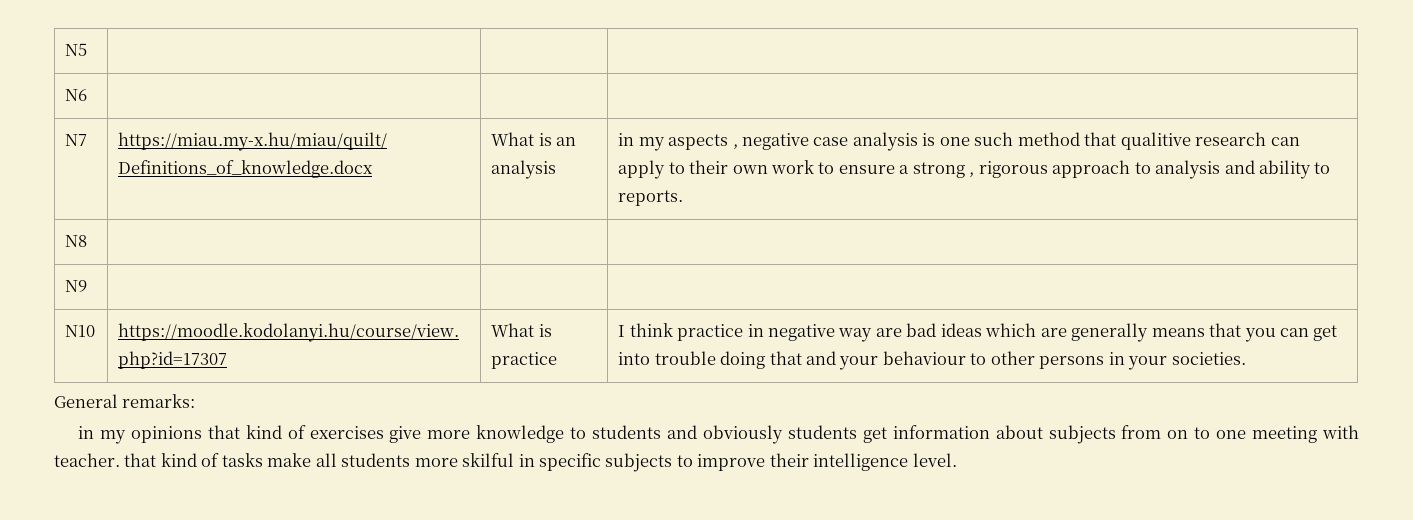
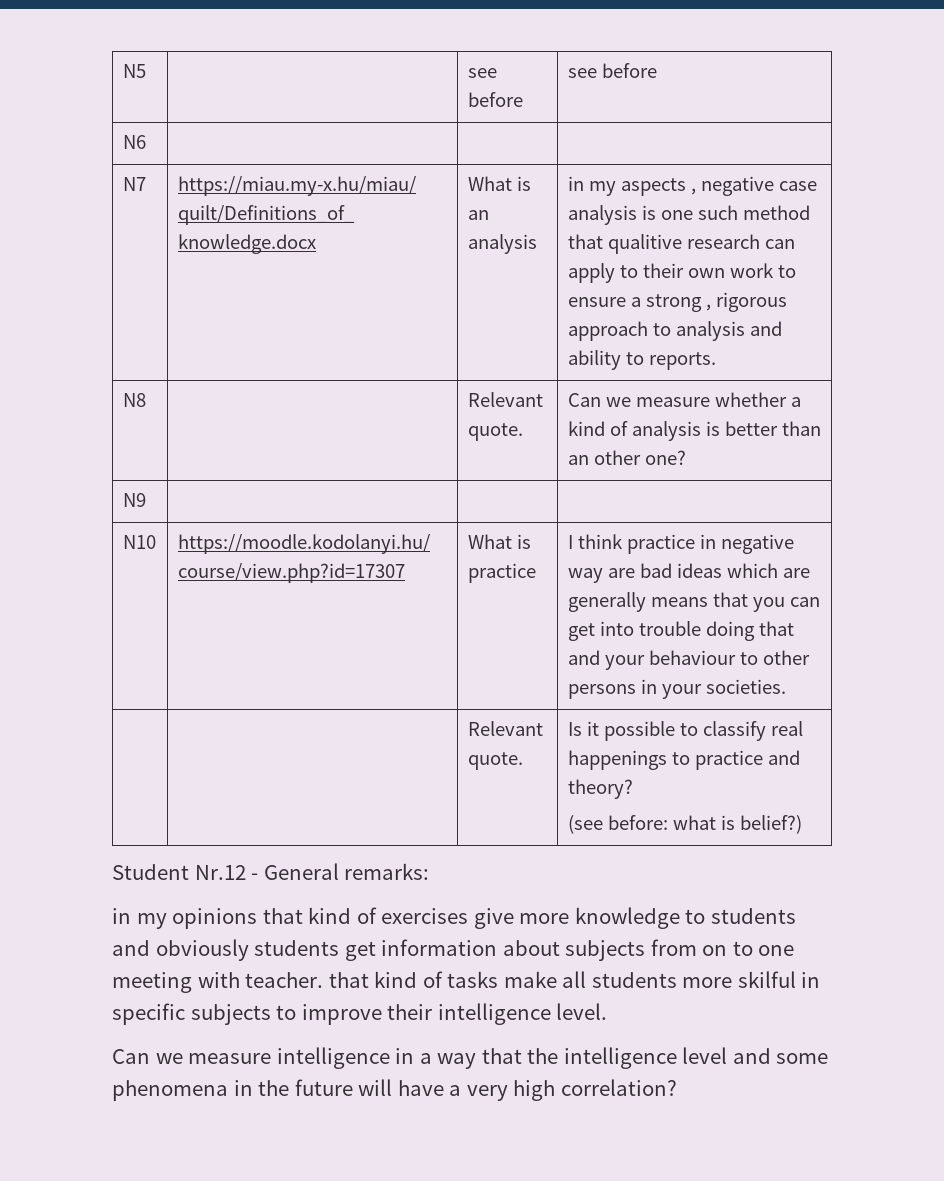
- N5 | | |
+ N5 | | see before | see before
- N8 | | |
+ N8 | | Relevant quote. | Can we measure whether a kind of analysis is better than an other one?
- General remarks:
+ | | Relevant quote. | Is it possible to classify real happenings to practice and theory?
+ (see before: what is belief?)
+ Student Nr.12 - General remarks:
+ Can we measure intelligence in a way that the intelligence level and some phenomena in the future will have a very high correlation?

